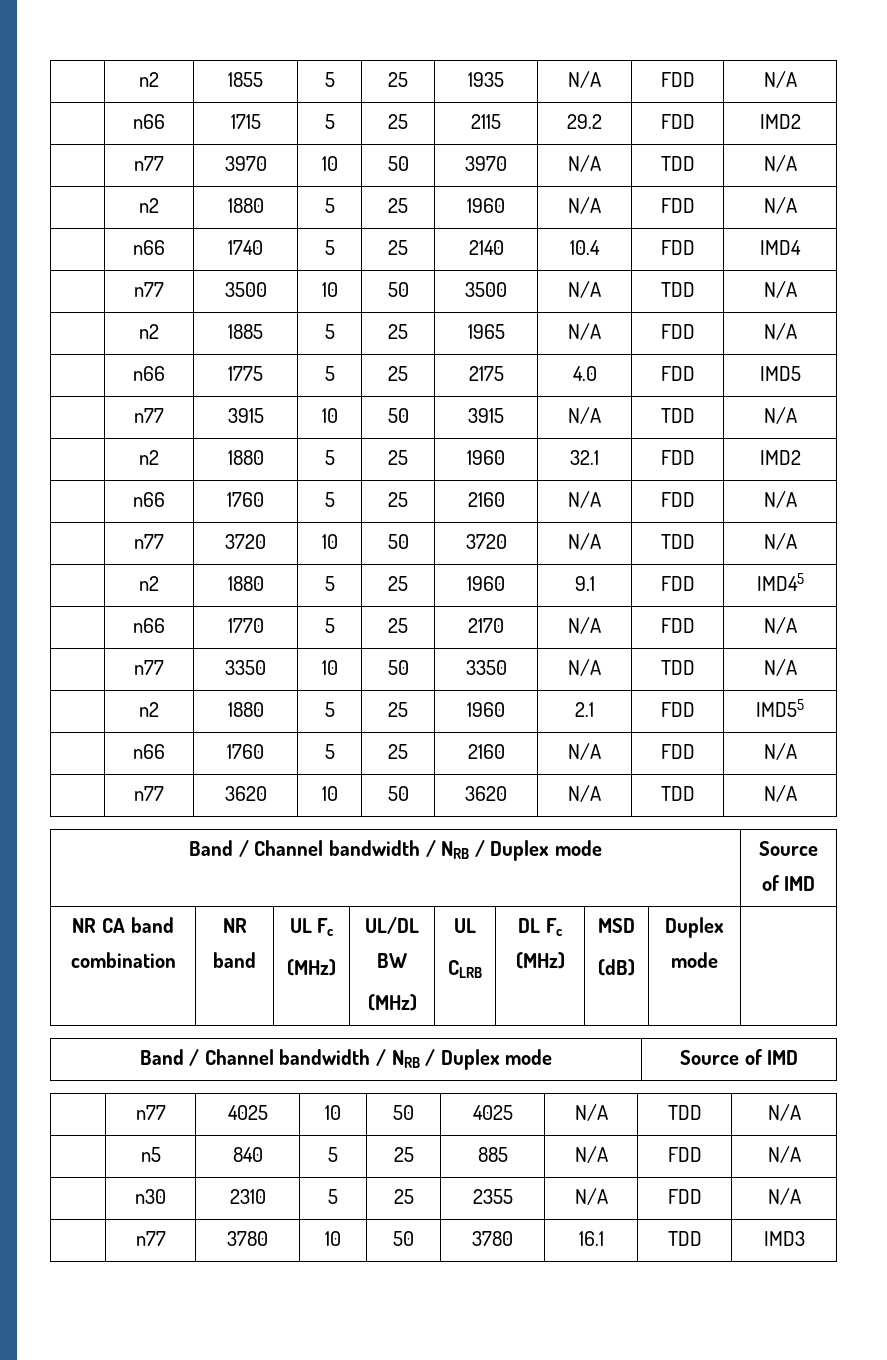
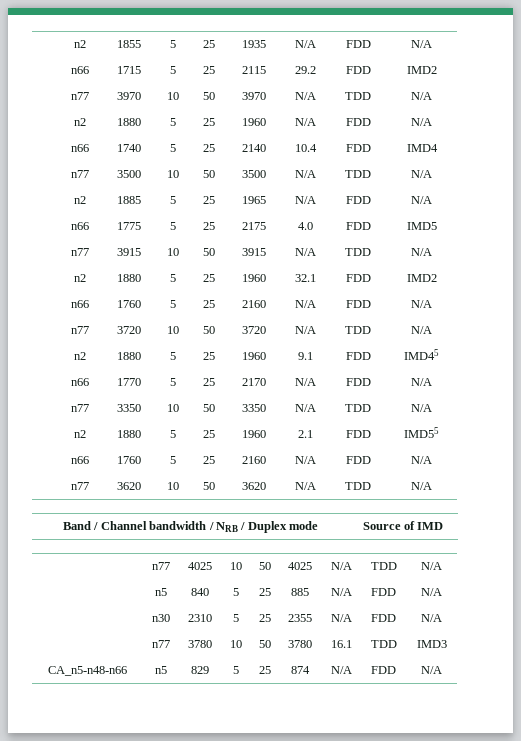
- NR CA band combination | NR band | UL Fc
- (MHz) | UL/DL BW
- (MHz) | UL
- CLRB | DL Fc (MHz) | MSD
- (dB) | Duplex mode |
- Band / Channel bandwidth / NRB / Duplex mode | Source of IMD
+ CA_n5-n48-n66 | n5 | 829 | 5 | 25 | 874 | N/A | FDD | N/A

